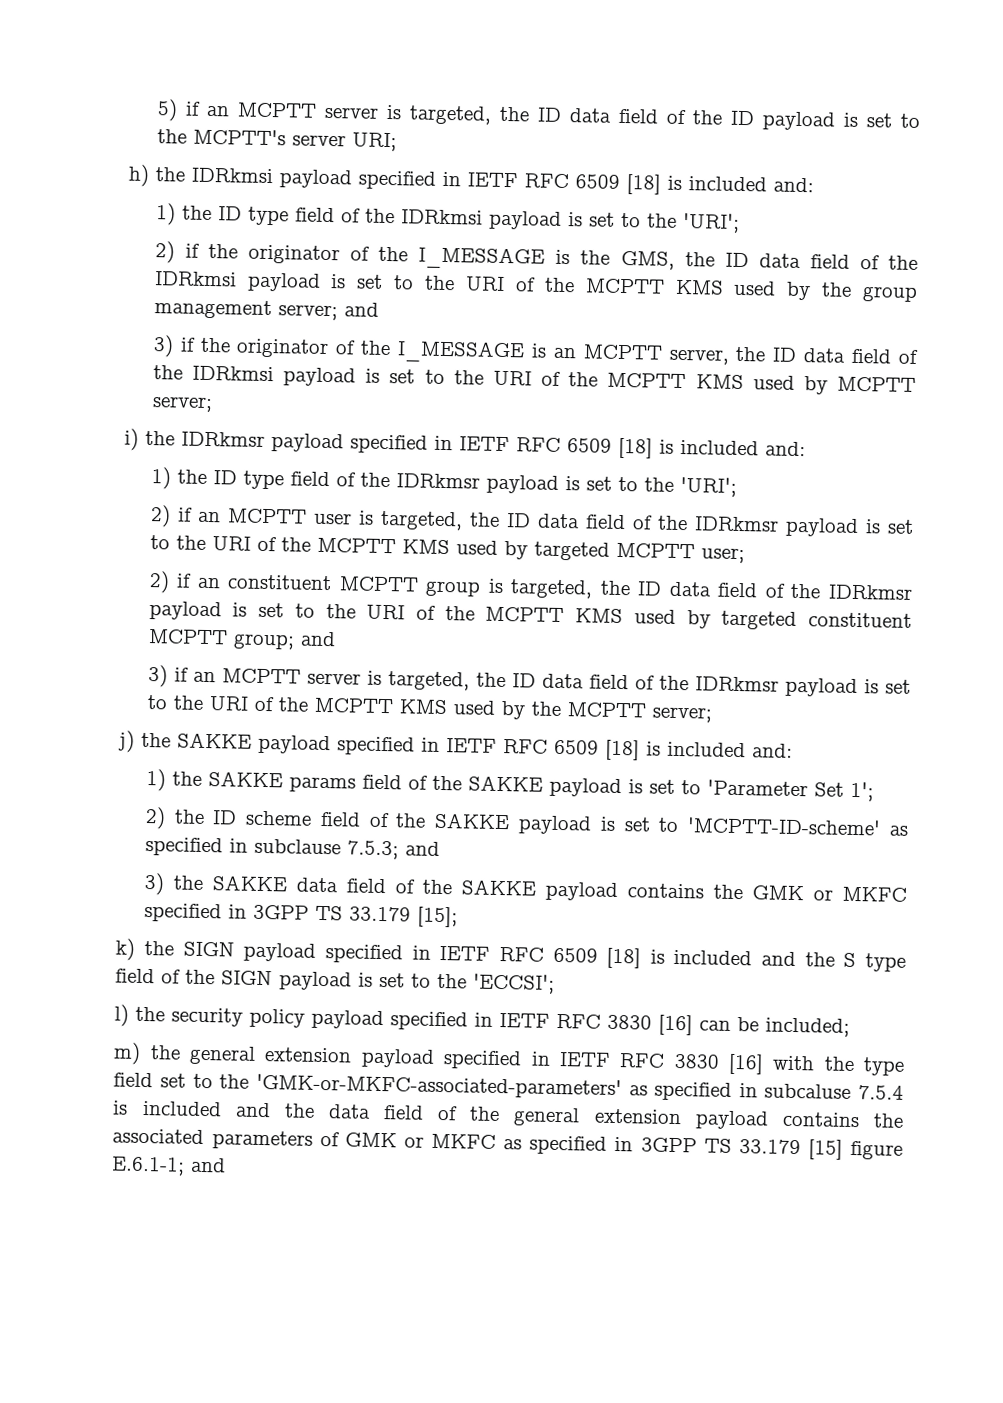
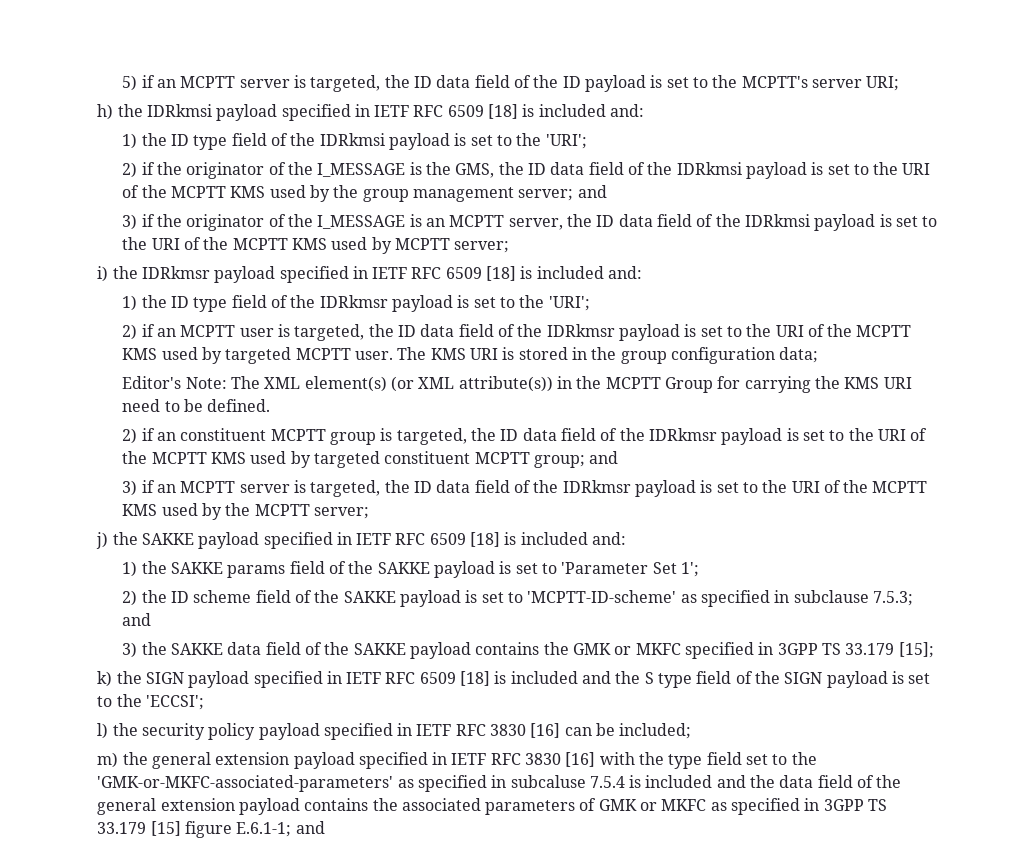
- 2) if an MCPTT user is targeted, the ID data field of the IDRkmsr payload is set to the URI of the MCPTT KMS used by targeted MCPTT user;
+ 2) if an MCPTT user is targeted, the ID data field of the IDRkmsr payload is set to the URI of the MCPTT KMS used by targeted MCPTT user. The KMS URI is stored in the group configuration data;
+ Editor's Note: The XML element(s) (or XML attribute(s)) in the MCPTT Group for carrying the KMS URI need to be defined.

